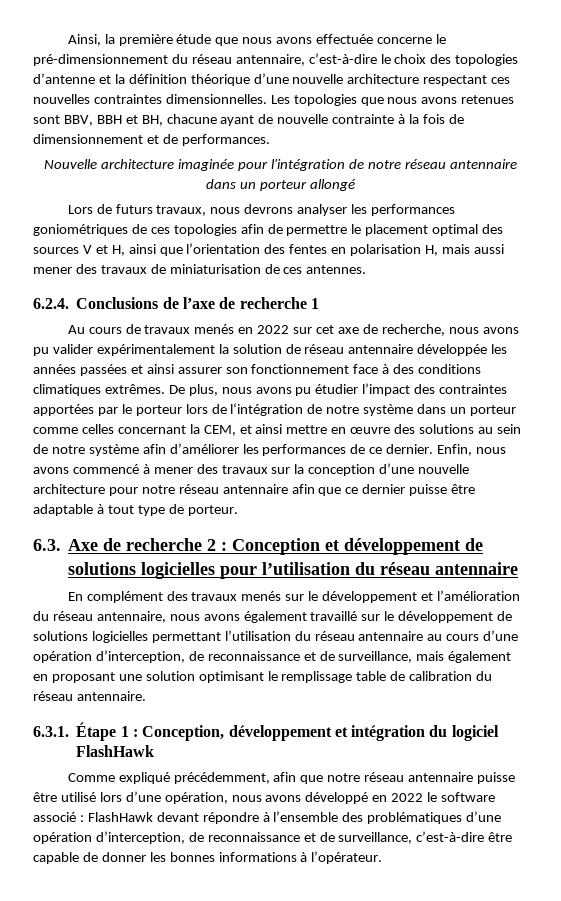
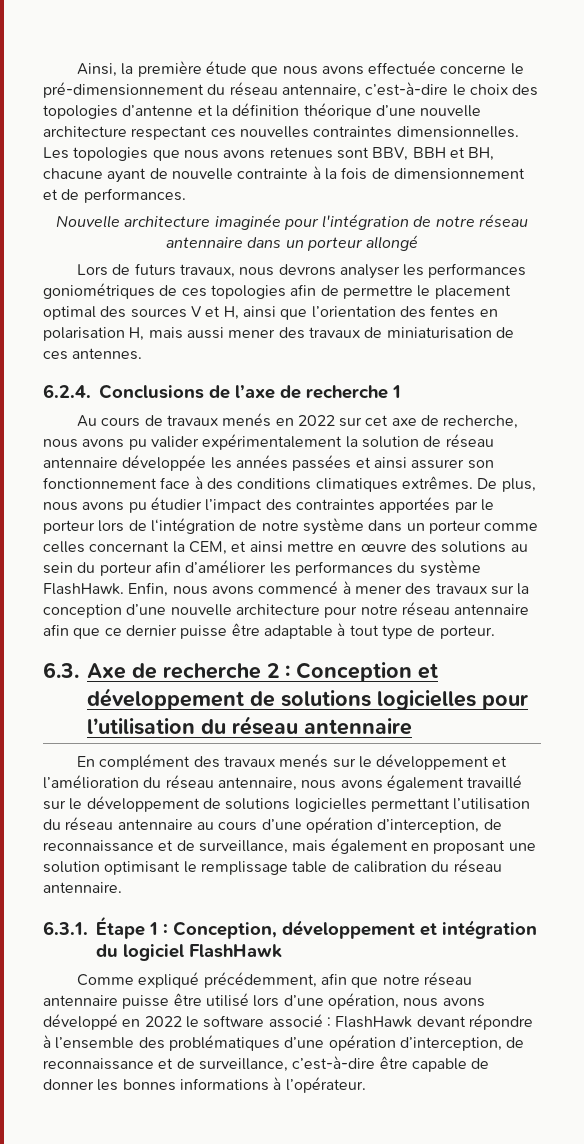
- De plus, nous avons pu étudier l’impact des contraintes apportées par le porteur lors de l‘intégration de notre système dans un porteur comme celles concernant la CEM, et ainsi mettre en œuvre des solutions au sein de notre système afin d’améliorer les performances de ce dernier.
+ De plus, nous avons pu étudier l’impact des contraintes apportées par le porteur lors de l‘intégration de notre système dans un porteur comme celles concernant la CEM, et ainsi mettre en œuvre des solutions au sein du porteur afin d’améliorer les performances du système FlashHawk.

